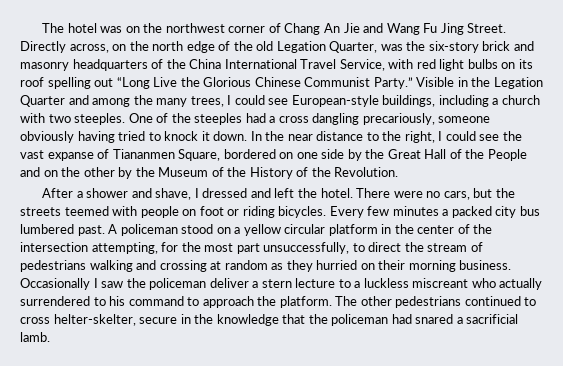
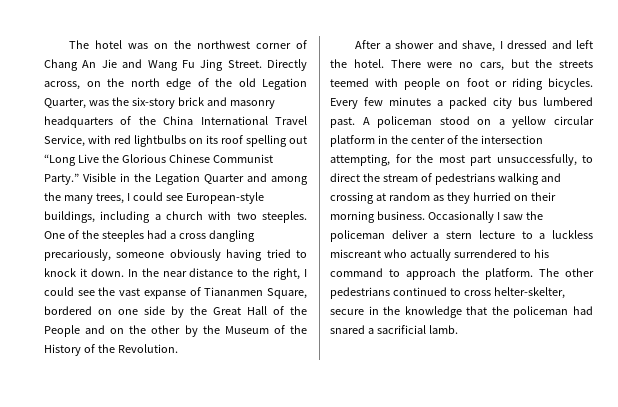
- Directly across, on the north edge of the old Legation Quarter, was the six-story brick and masonry headquarters of the China International Travel Service, with red light bulbs on its roof spelling out “Long Live the Glorious Chinese Communist Party.”
+ Directly across, on the north edge of the old Legation Quarter, was the six-story brick and masonry headquarters of the China International Travel Service, with red lightbulbs on its roof spelling out “Long Live the Glorious Chinese Communist Party.”

